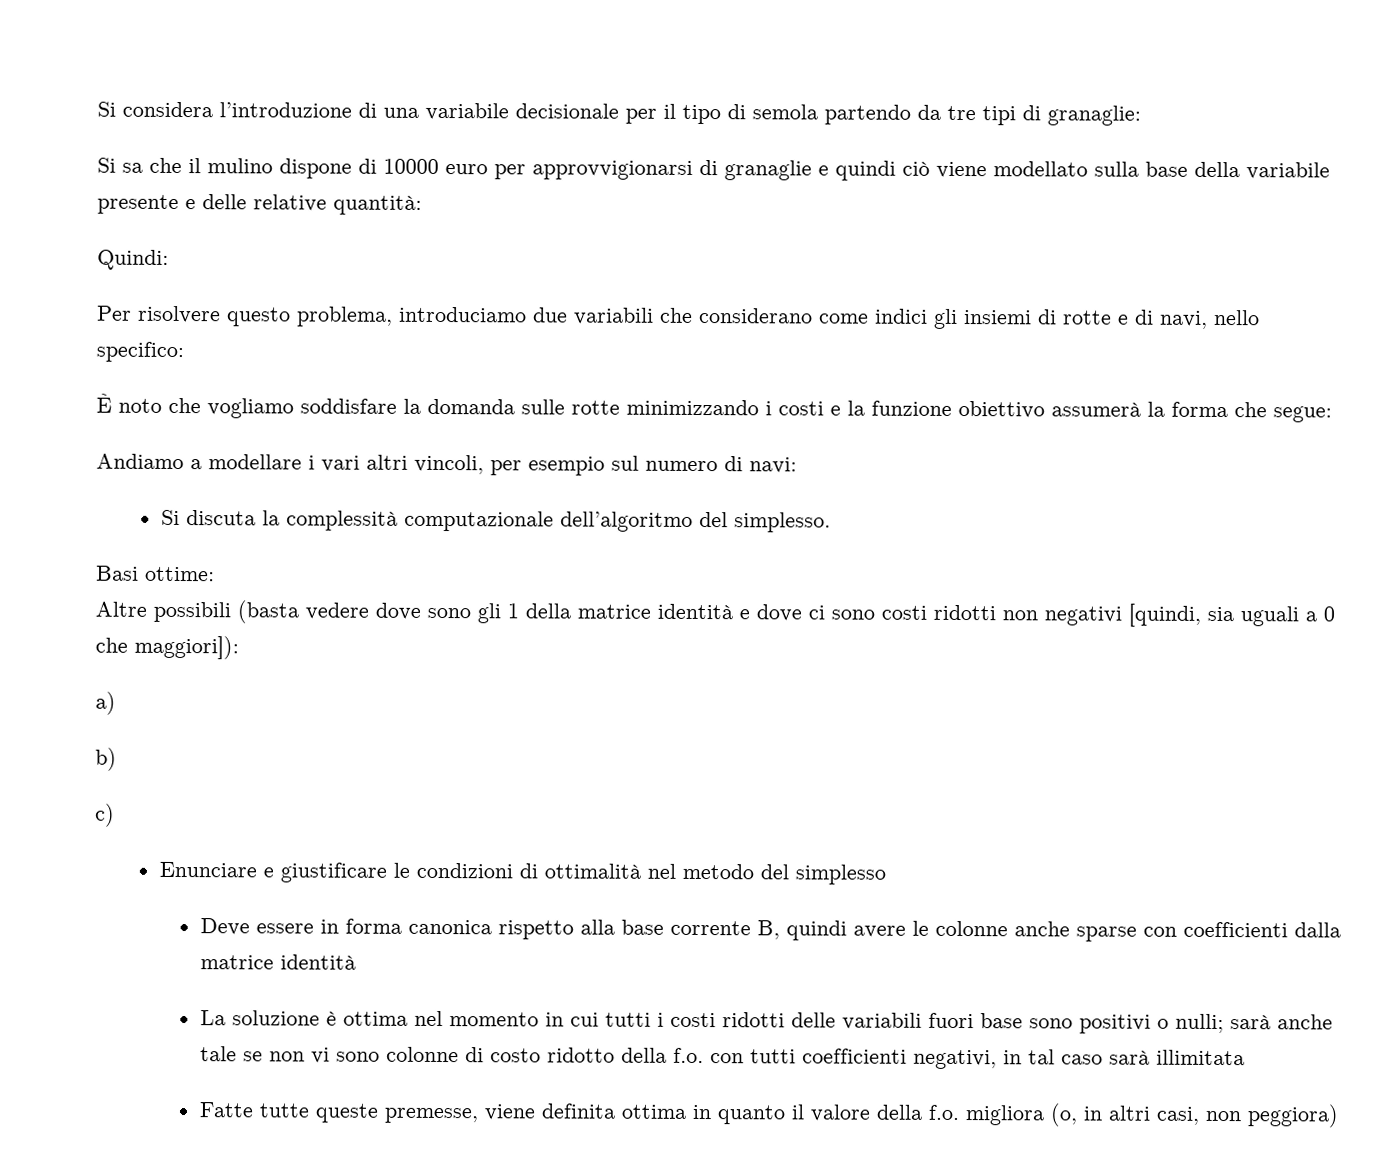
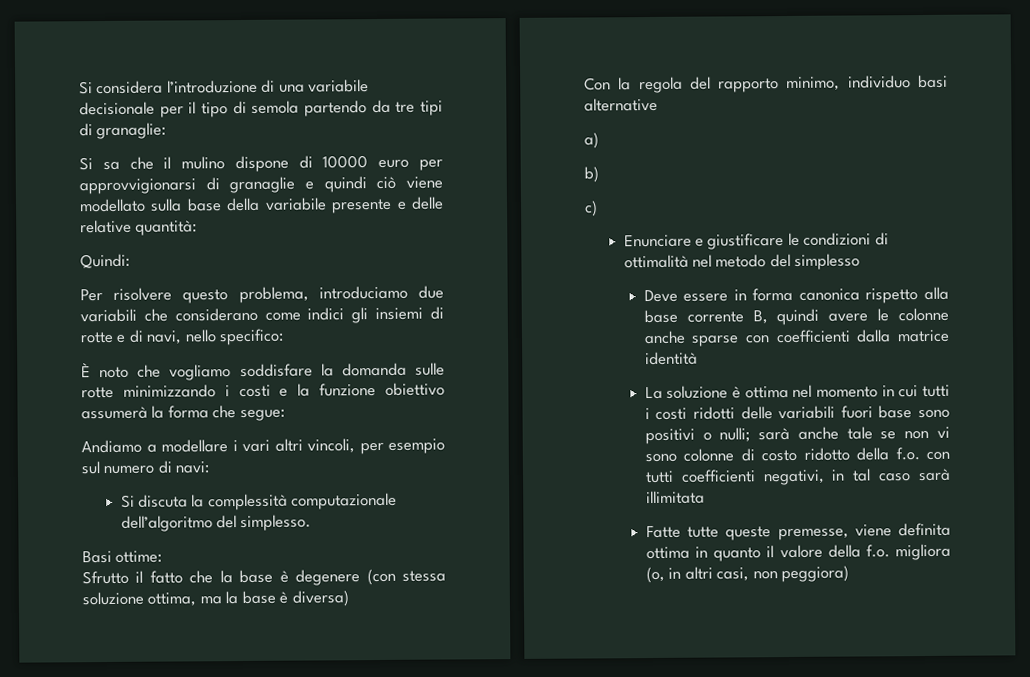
- Altre possibili (basta vedere dove sono gli 1 della matrice identità e dove ci sono costi ridotti non negativi [quindi, sia uguali a 0 che maggiori]):
+ Sfrutto il fatto che la base è degenere (con stessa soluzione ottima, ma la base è diversa)
+ Con la regola del rapporto minimo, individuo basi alternative

